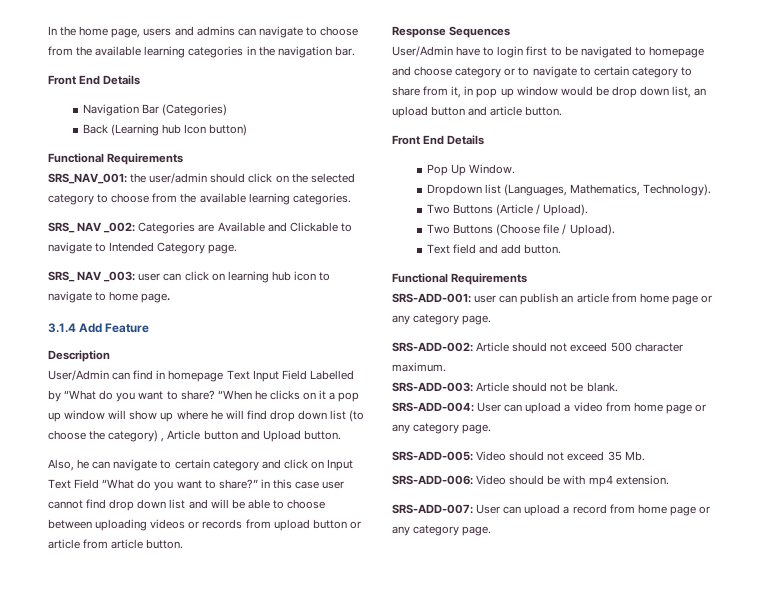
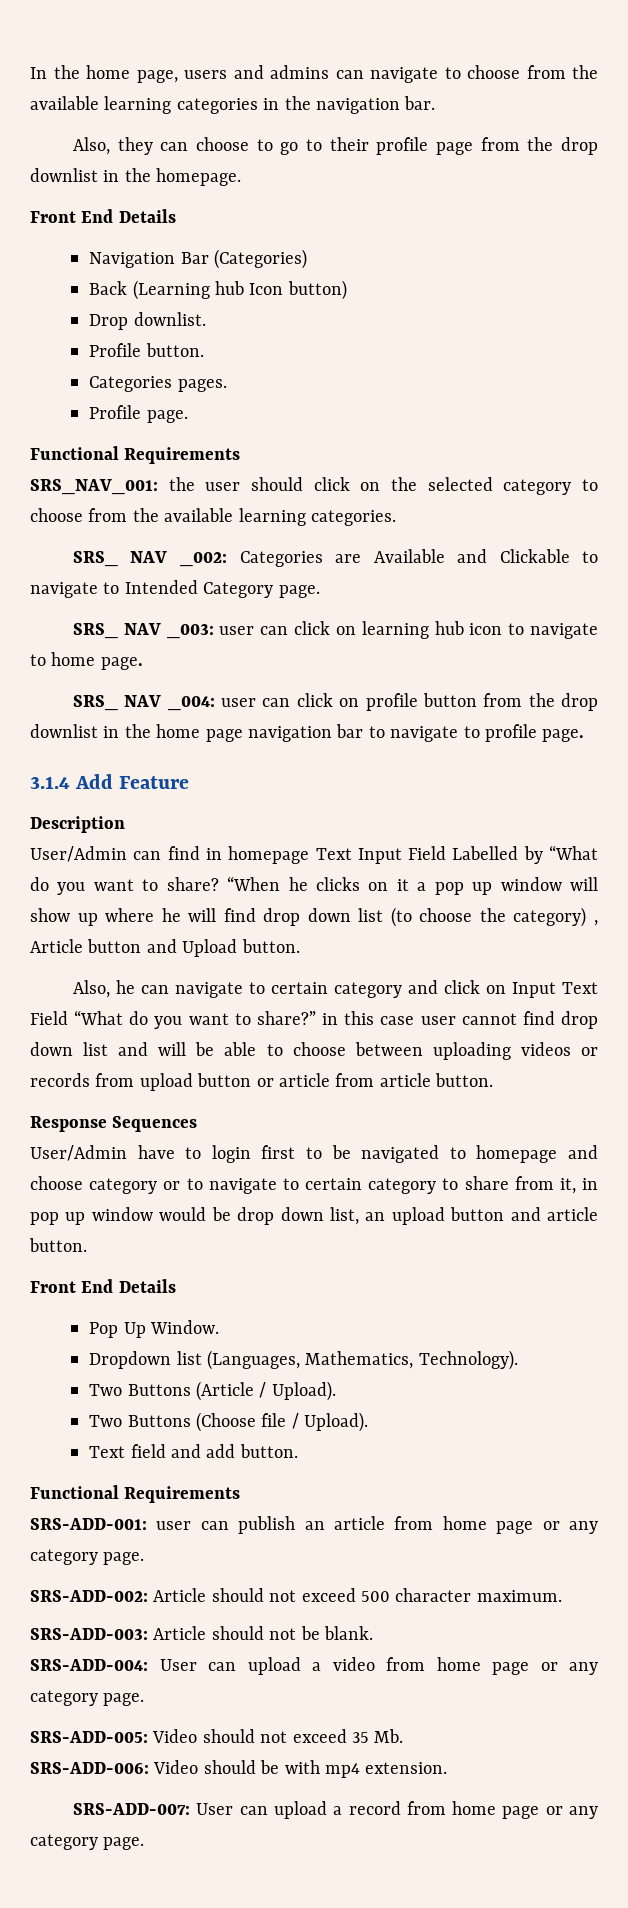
+ Also, they can choose to go to their profile page from the drop downlist in the homepage.
+ Drop downlist.
+ Profile button.
+ Categories pages.
+ Profile page.
- SRS_NAV_001: the user/admin should click on the selected category to choose from the available learning categories.
+ SRS_NAV_001: the user should click on the selected category to choose from the available learning categories.
+ SRS_ NAV _004: user can click on profile button from the drop downlist in the home page navigation bar to navigate to profile page.

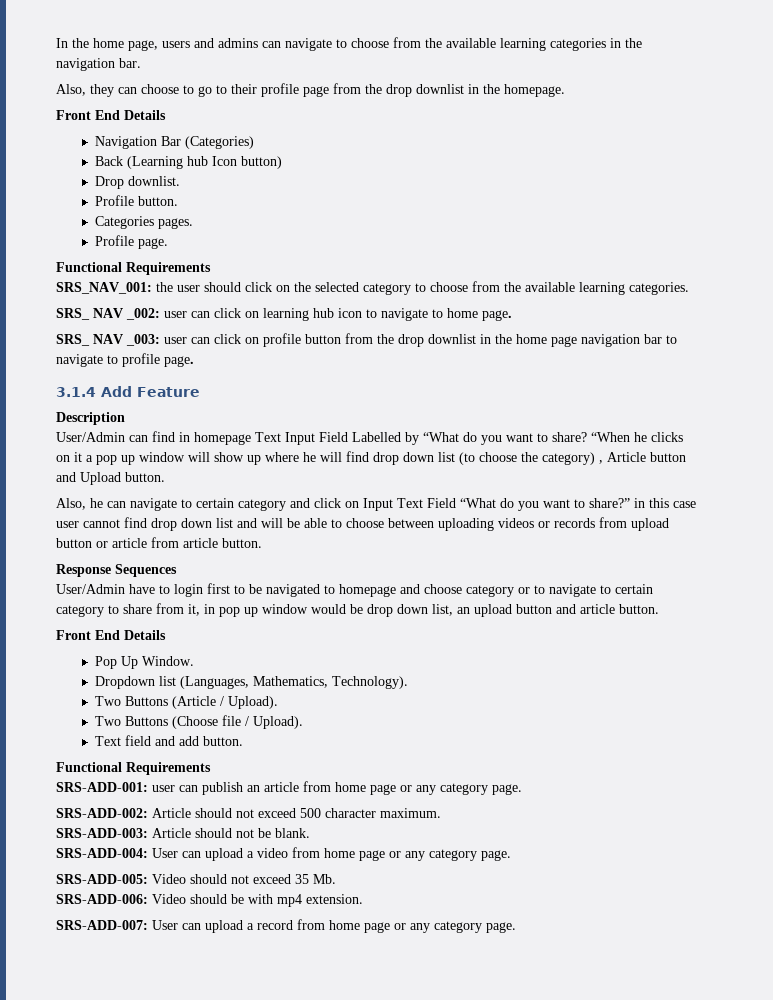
- SRS_ NAV _002: Categories are Available and Clickable to navigate to Intended Category page.
- SRS_ NAV _003: user can click on learning hub icon to navigate to home page.
+ SRS_ NAV _002: user can click on learning hub icon to navigate to home page.
- SRS_ NAV _004: user can click on profile button from the drop downlist in the home page navigation bar to navigate to profile page.
+ SRS_ NAV _003: user can click on profile button from the drop downlist in the home page navigation bar to navigate to profile page.

